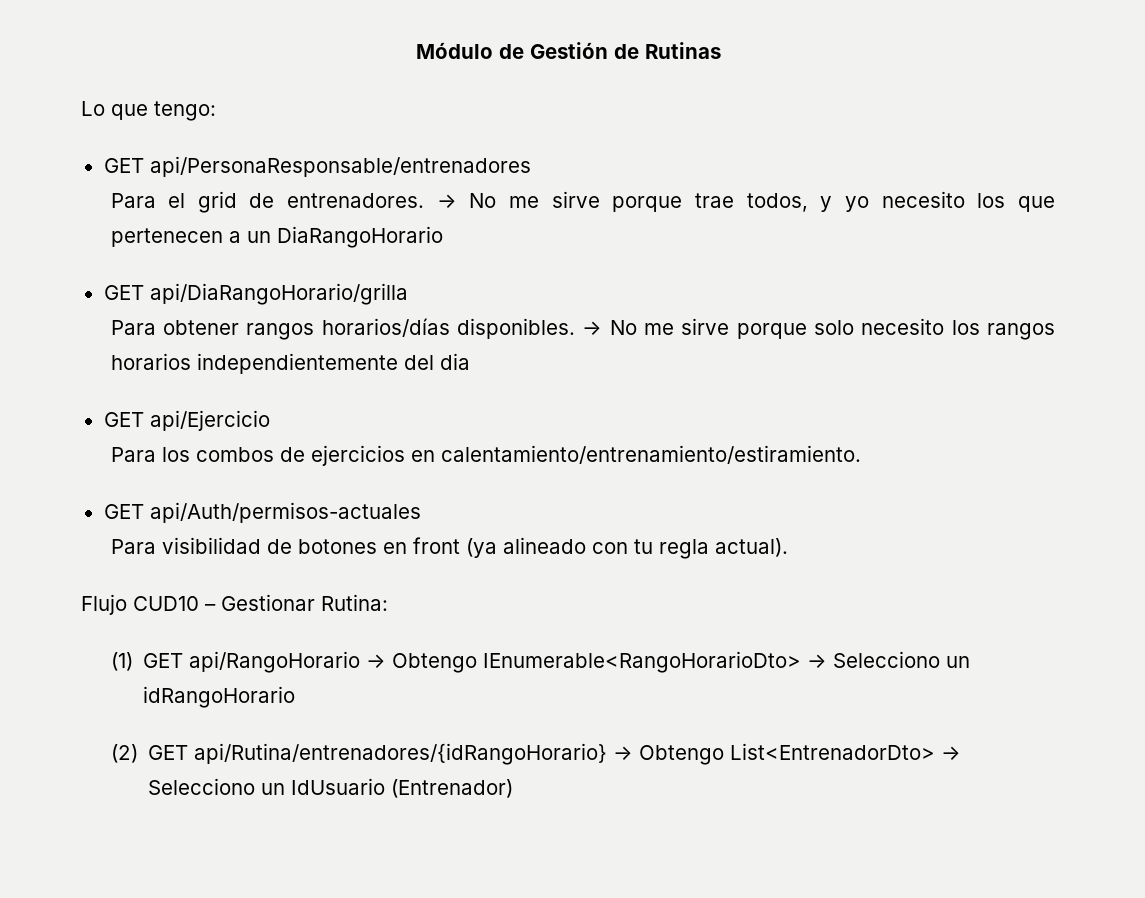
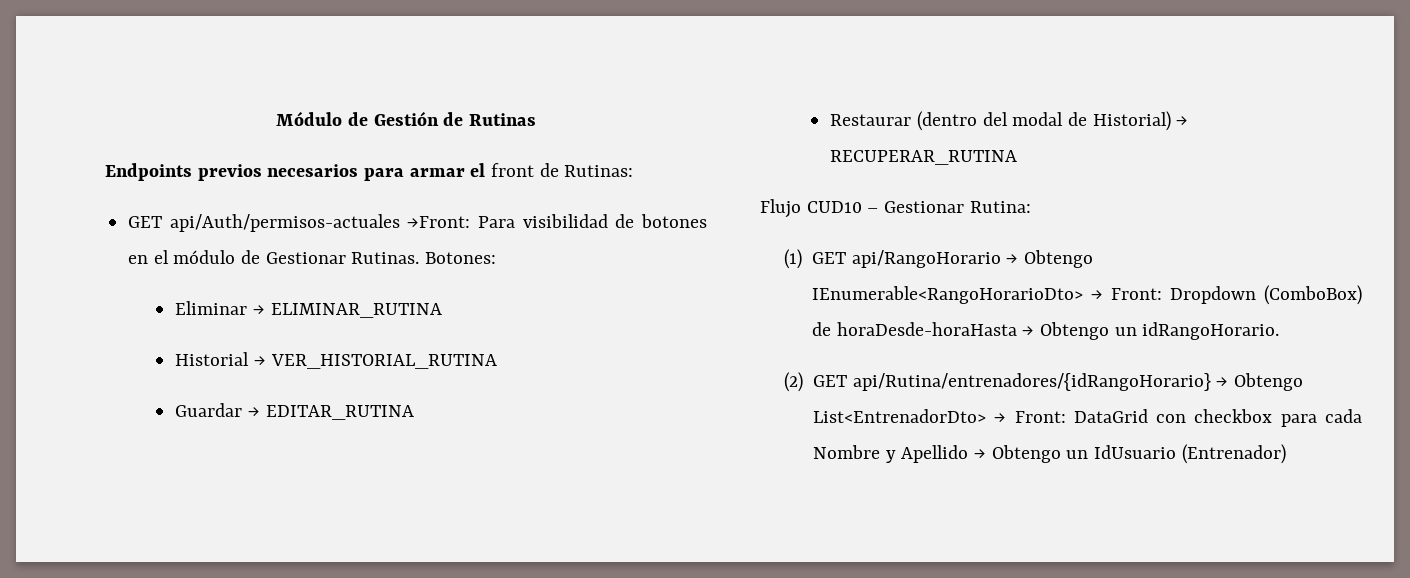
- Lo que tengo:
- GET api/PersonaResponsable/entrenadores
- Para el grid de entrenadores. → No me sirve porque trae todos, y yo necesito los que pertenecen a un DiaRangoHorario
- GET api/DiaRangoHorario/grilla
- Para obtener rangos horarios/días disponibles. → No me sirve porque solo necesito los rangos horarios independientemente del dia
- GET api/Ejercicio
- Para los combos de ejercicios en calentamiento/entrenamiento/estiramiento.
+ Endpoints previos necesarios para armar el front de Rutinas:
- GET api/Auth/permisos-actuales
- Para visibilidad de botones en front (ya alineado con tu regla actual).
+ GET api/Auth/permisos-actuales →Front: Para visibilidad de botones en el módulo de Gestionar Rutinas. Botones:
+ Eliminar → ELIMINAR_RUTINA
+ Historial → VER_HISTORIAL_RUTINA
+ Guardar → EDITAR_RUTINA
+ Restaurar (dentro del modal de Historial) → RECUPERAR_RUTINA
- (1) GET api/RangoHorario → Obtengo IEnumerable<RangoHorarioDto> → Selecciono un idRangoHorario
+ (1) GET api/RangoHorario → Obtengo IEnumerable<RangoHorarioDto> → Front: Dropdown (ComboBox) de horaDesde-horaHasta → Obtengo un idRangoHorario.
- (2) GET api/Rutina/entrenadores/{idRangoHorario} → Obtengo List<EntrenadorDto> → Selecciono un IdUsuario (Entrenador)
+ (2) GET api/Rutina/entrenadores/{idRangoHorario} → Obtengo List<EntrenadorDto> → Front: DataGrid con checkbox para cada Nombre y Apellido → Obtengo un IdUsuario (Entrenador)

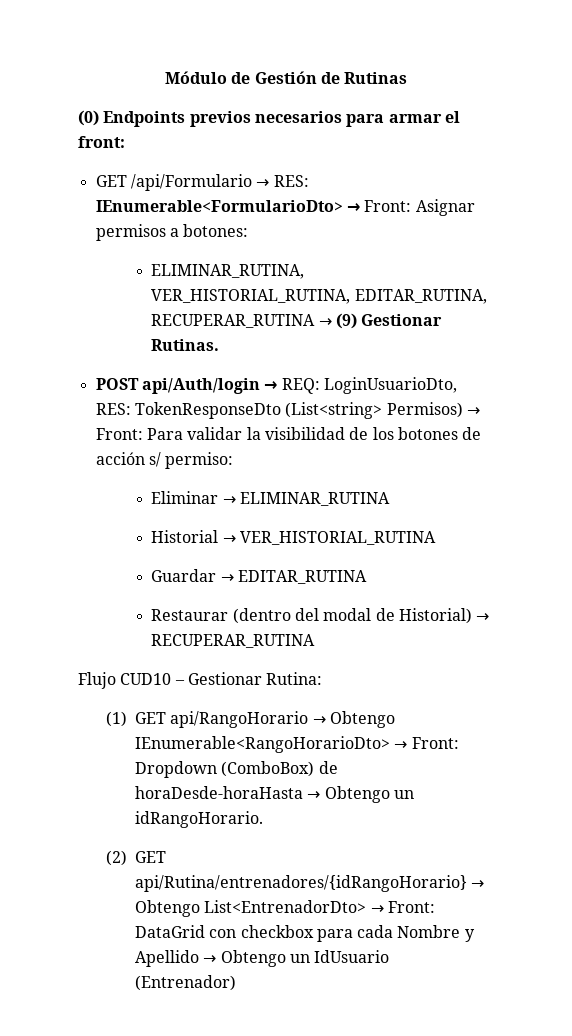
- Endpoints previos necesarios para armar el front de Rutinas:
- GET api/Auth/permisos-actuales →Front: Para visibilidad de botones en el módulo de Gestionar Rutinas. Botones:
+ (0) Endpoints previos necesarios para armar el front:
+ GET /api/Formulario → RES: IEnumerable<FormularioDto> → Front: Asignar permisos a botones:
+ ELIMINAR_RUTINA, VER_HISTORIAL_RUTINA, EDITAR_RUTINA, RECUPERAR_RUTINA → (9) Gestionar Rutinas.
+ POST api/Auth/login → REQ: LoginUsuarioDto, RES: TokenResponseDto (List<string> Permisos) → Front: Para validar la visibilidad de los botones de acción s/ permiso:

